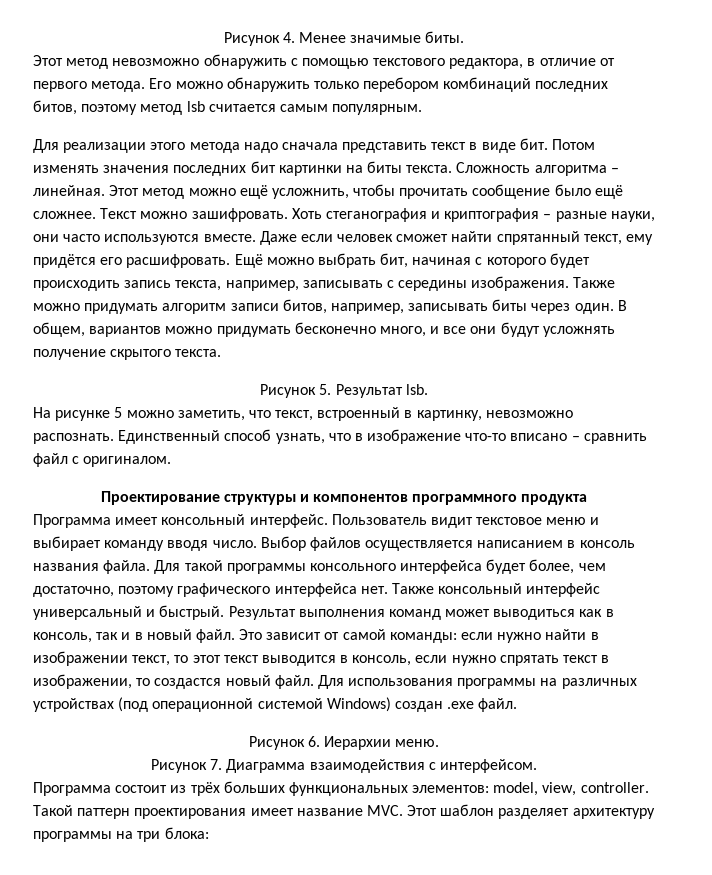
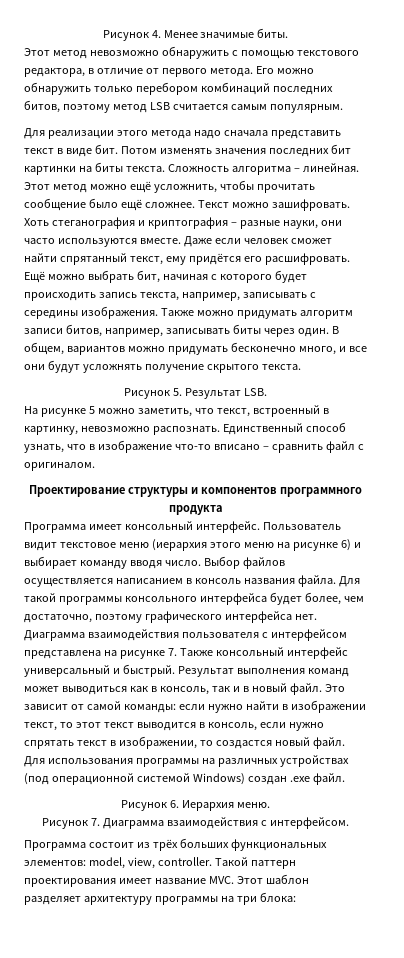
- Его можно обнаружить только перебором комбинаций последних битов, поэтому метод lsb считается самым популярным.
+ Его можно обнаружить только перебором комбинаций последних битов, поэтому метод LSB считается самым популярным.
- Рисунок 5. Результат lsb.
+ Рисунок 5. Результат LSB.
- Пользователь видит текстовое меню и выбирает команду вводя число.
+ Пользователь видит текстовое меню (иерархия этого меню на рисунке 6) и выбирает команду вводя число.
- Также консольный интерфейс универсальный и быстрый.
+ Диаграмма взаимодействия пользователя с интерфейсом представлена на рисунке 7. Также консольный интерфейс универсальный и быстрый.
- Рисунок 6. Иерархии меню.
+ Рисунок 6. Иерархия меню.

